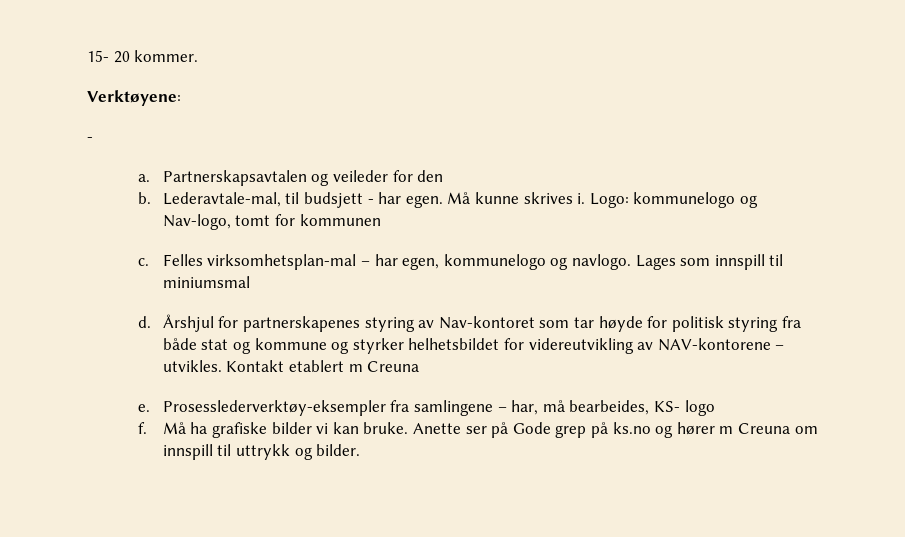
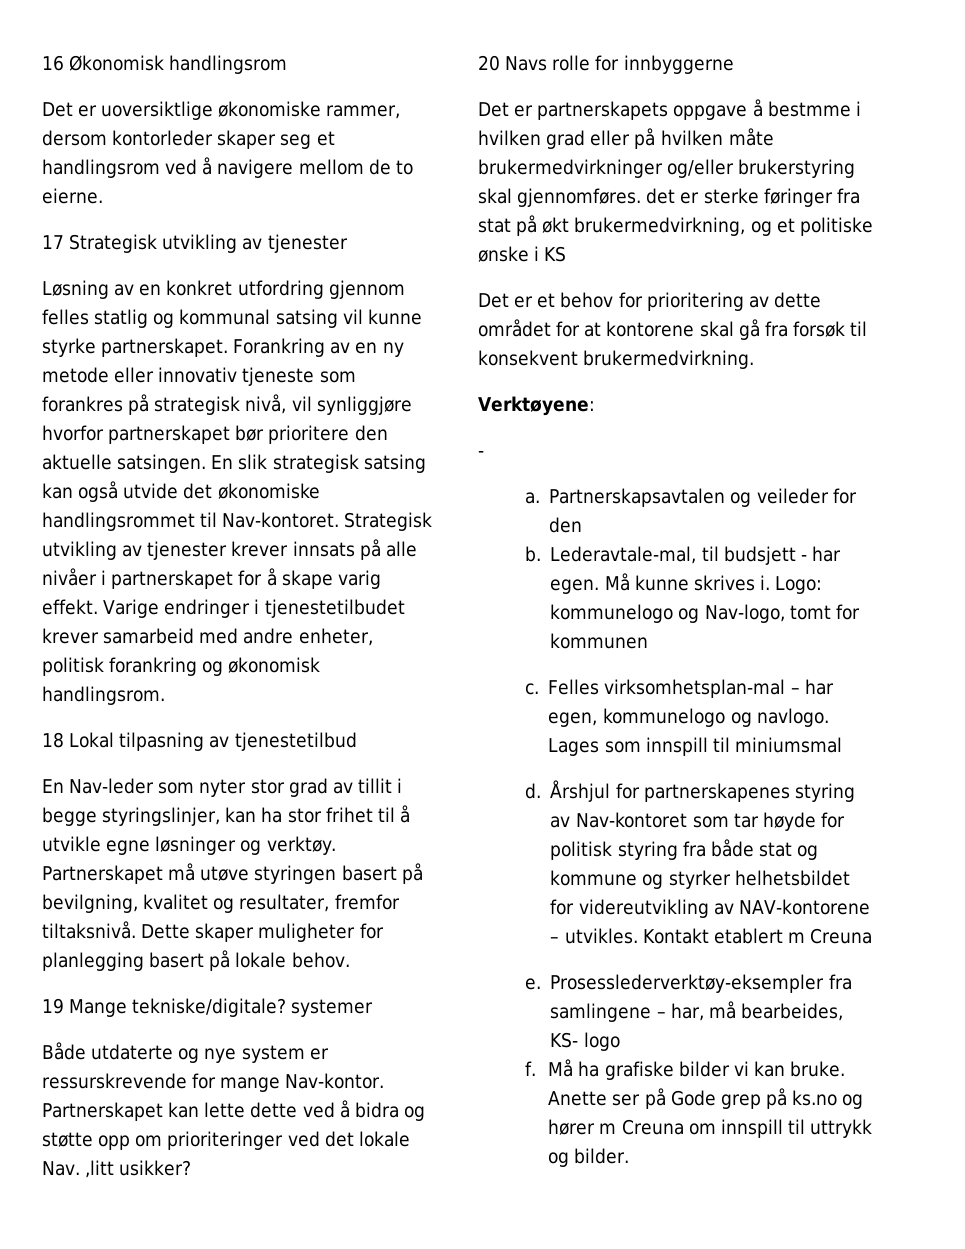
- 15- 20 kommer.
+ 16 Økonomisk handlingsrom
+ Det er uoversiktlige økonomiske rammer, dersom kontorleder skaper seg et handlingsrom ved å navigere mellom de to eierne.
+ 17 Strategisk utvikling av tjenester
+ Løsning av en konkret utfordring gjennom felles statlig og kommunal satsing vil kunne styrke partnerskapet. Forankring av en ny metode eller innovativ tjeneste som forankres på strategisk nivå, vil synliggjøre hvorfor partnerskapet bør prioritere den aktuelle satsingen. En slik strategisk satsing kan også utvide det økonomiske handlingsrommet til Nav-kontoret. Strategisk utvikling av tjenester krever innsats på alle nivåer i partnerskapet for å skape varig effekt. Varige endringer i tjenestetilbudet krever samarbeid med andre enheter, politisk forankring og økonomisk handlingsrom.
+ 18 Lokal tilpasning av tjenestetilbud
+ En Nav-leder som nyter stor grad av tillit i begge styringslinjer, kan ha stor frihet til å utvikle egne løsninger og verktøy. Partnerskapet må utøve styringen basert på bevilgning, kvalitet og resultater, fremfor tiltaksnivå. Dette skaper muligheter for planlegging basert på lokale behov.
+ 19 Mange tekniske/digitale? systemer
+ Både utdaterte og nye system er ressurskrevende for mange Nav-kontor. Partnerskapet kan lette dette ved å bidra og støtte opp om prioriteringer ved det lokale Nav. ,litt usikker?
+ 20 Navs rolle for innbyggerne
+ Det er partnerskapets oppgave å bestmme i hvilken grad eller på hvilken måte brukermedvirkninger og/eller brukerstyring skal gjennomføres. det er sterke føringer fra stat på økt brukermedvirkning, og et politiske ønske i KS
+ Det er et behov for prioritering av dette området for at kontorene skal gå fra forsøk til konsekvent brukermedvirkning.

